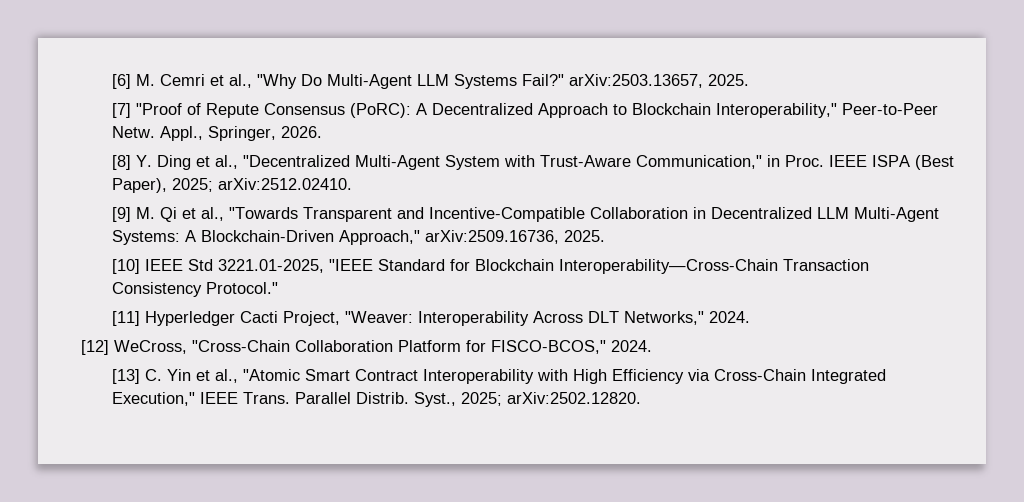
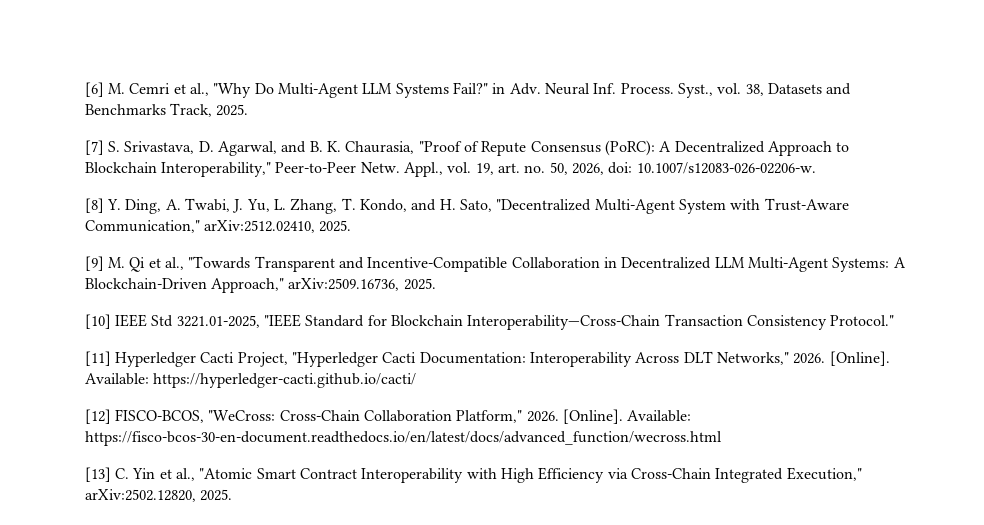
- [6] M. Cemri et al., "Why Do Multi-Agent LLM Systems Fail?" arXiv:2503.13657, 2025.
- [7] "Proof of Repute Consensus (PoRC): A Decentralized Approach to Blockchain Interoperability," Peer-to-Peer Netw.
+ [6] M. Cemri et al., "Why Do Multi-Agent LLM Systems Fail?" in Adv. Neural Inf. Process. Syst., vol. 38, Datasets and Benchmarks Track, 2025.
+ [7] S. Srivastava, D. Agarwal, and B. K. Chaurasia, "Proof of Repute Consensus (PoRC): A Decentralized Approach to Blockchain Interoperability," Peer-to-Peer Netw.
- Appl., Springer, 2026.
- [8] Y. Ding et al., "Decentralized Multi-Agent System with Trust-Aware Communication," in Proc. IEEE ISPA (Best Paper), 2025; arXiv:2512.02410.
+ Appl., vol. 19, art. no. 50, 2026, doi: 10.1007/s12083-026-02206-w.
+ [8] Y. Ding, A. Twabi, J. Yu, L. Zhang, T. Kondo, and H. Sato, "Decentralized Multi-Agent System with Trust-Aware Communication," arXiv:2512.02410, 2025.
- [11] Hyperledger Cacti Project, "Weaver: Interoperability Across DLT Networks," 2024.
- [12] WeCross, "Cross-Chain Collaboration Platform for FISCO-BCOS," 2024.
+ [11] Hyperledger Cacti Project, "Hyperledger Cacti Documentation: Interoperability Across DLT Networks," 2026. [Online]. Available: https://hyperledger-cacti.github.io/cacti/
+ [12] FISCO-BCOS, "WeCross: Cross-Chain Collaboration Platform," 2026. [Online]. Available: https://fisco-bcos-30-en-document.readthedocs.io/en/latest/docs/advanced_function/wecross.html
- [13] C. Yin et al., "Atomic Smart Contract Interoperability with High Efficiency via Cross-Chain Integrated Execution," IEEE Trans. Parallel Distrib. Syst., 2025; arXiv:2502.12820.
+ [13] C. Yin et al., "Atomic Smart Contract Interoperability with High Efficiency via Cross-Chain Integrated Execution," arXiv:2502.12820, 2025.

